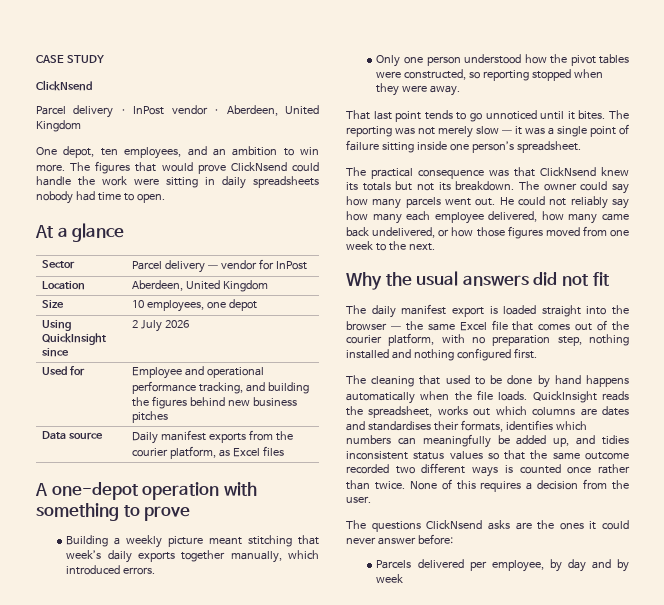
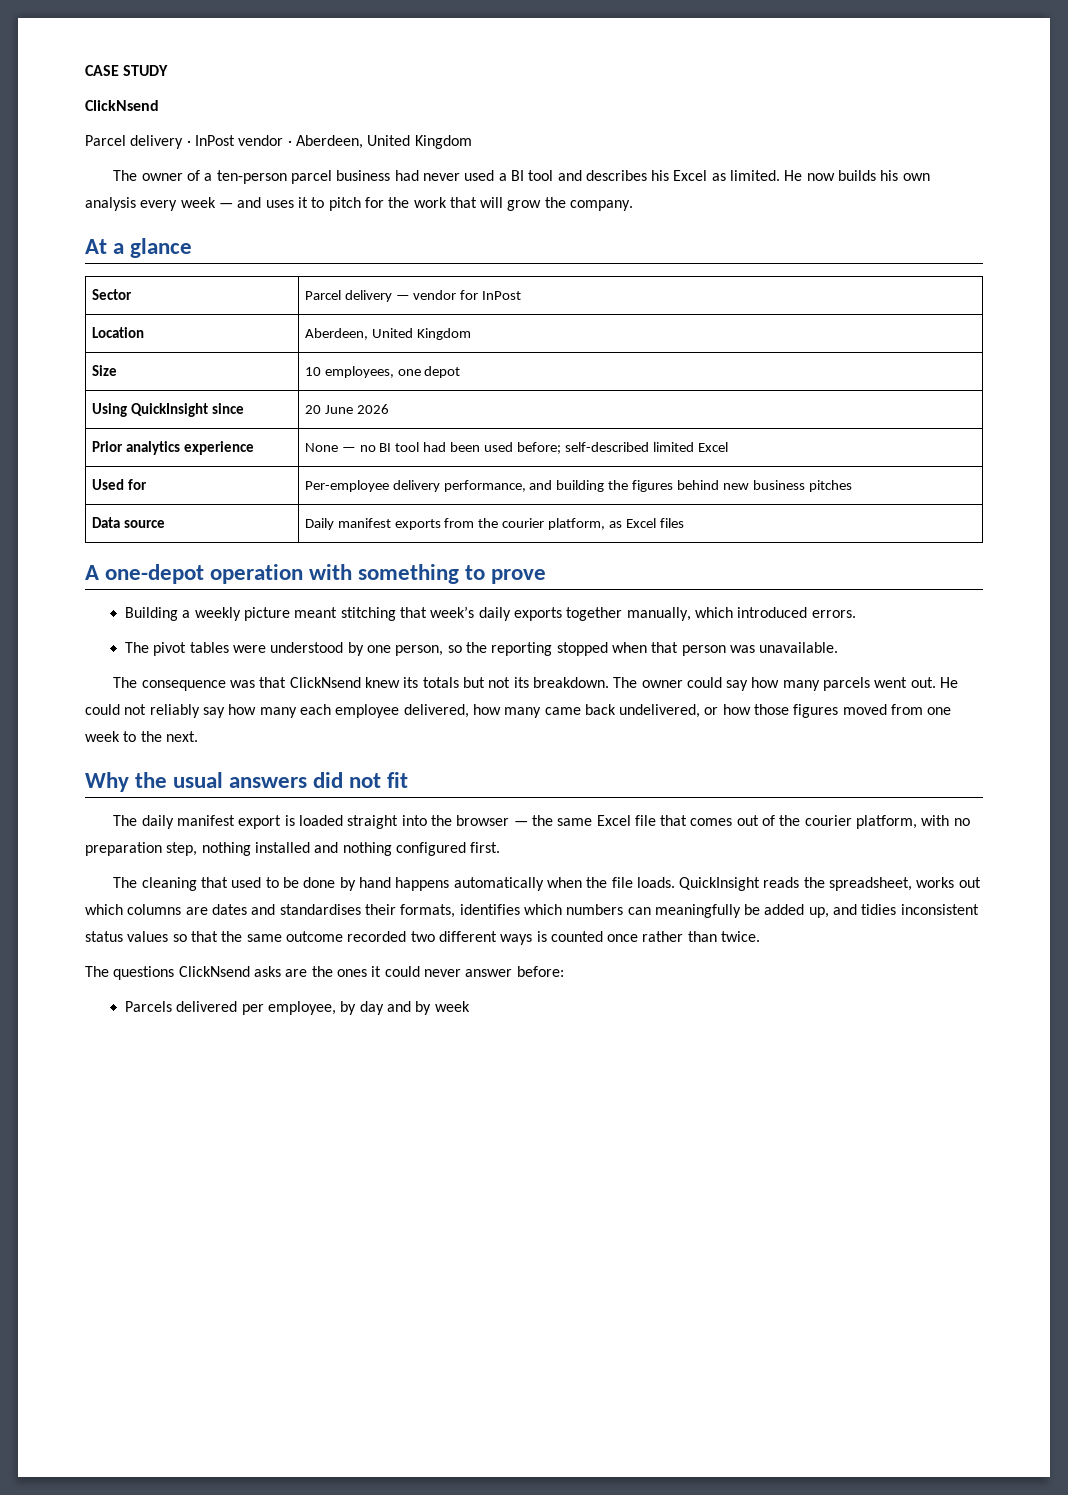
- One depot, ten employees, and an ambition to win more. The figures that would prove ClickNsend could handle the work were sitting in daily spreadsheets nobody had time to open.
+ The owner of a ten-person parcel business had never used a BI tool and describes his Excel as limited. He now builds his own analysis every week — and uses it to pitch for the work that will grow the company.
- Using QuickInsight since | 2 July 2026
+ Using QuickInsight since | 20 June 2026
- Used for | Employee and operational performance tracking, and building the figures behind new business pitches
+ Prior analytics experience | None — no BI tool had been used before; self-described limited Excel
+ Used for | Per-employee delivery performance, and building the figures behind new business pitches
- Only one person understood how the pivot tables were constructed, so reporting stopped when they were away.
- That last point tends to go unnoticed until it bites. The reporting was not merely slow — it was a single point of failure sitting inside one person’s spreadsheet.
- The practical consequence was that ClickNsend knew its totals but not its breakdown.
+ The pivot tables were understood by one person, so the reporting stopped when that person was unavailable.
+ The consequence was that ClickNsend knew its totals but not its breakdown.
- None of this requires a decision from the user.

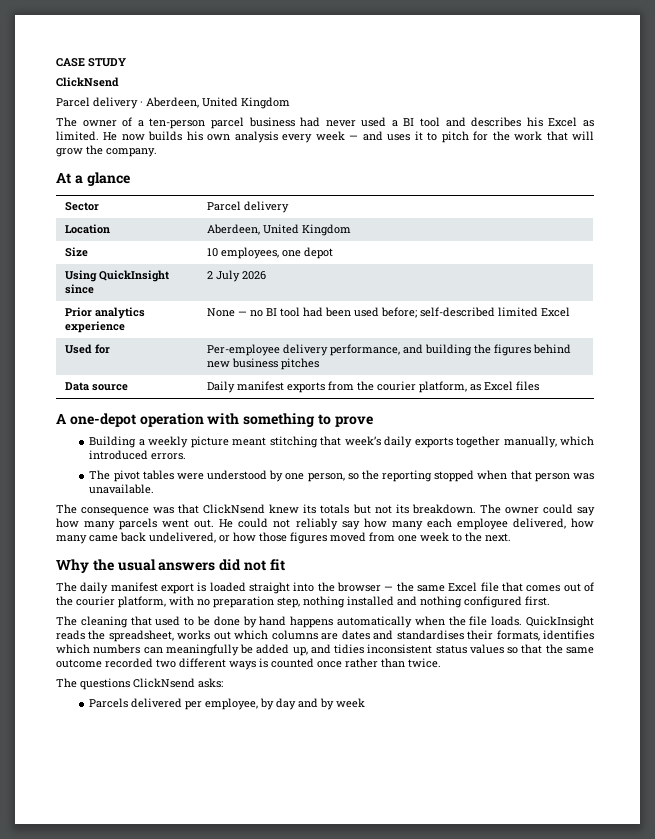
- Parcel delivery · InPost vendor · Aberdeen, United Kingdom
+ Parcel delivery · Aberdeen, United Kingdom
- Sector | Parcel delivery — vendor for InPost
+ Sector | Parcel delivery
- Using QuickInsight since | 20 June 2026
+ Using QuickInsight since | 2 July 2026
- The questions ClickNsend asks are the ones it could never answer before:
+ The questions ClickNsend asks:

